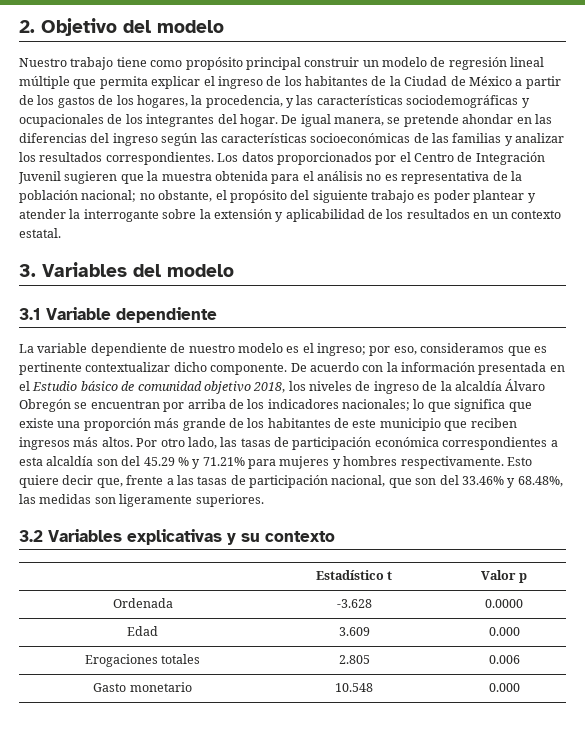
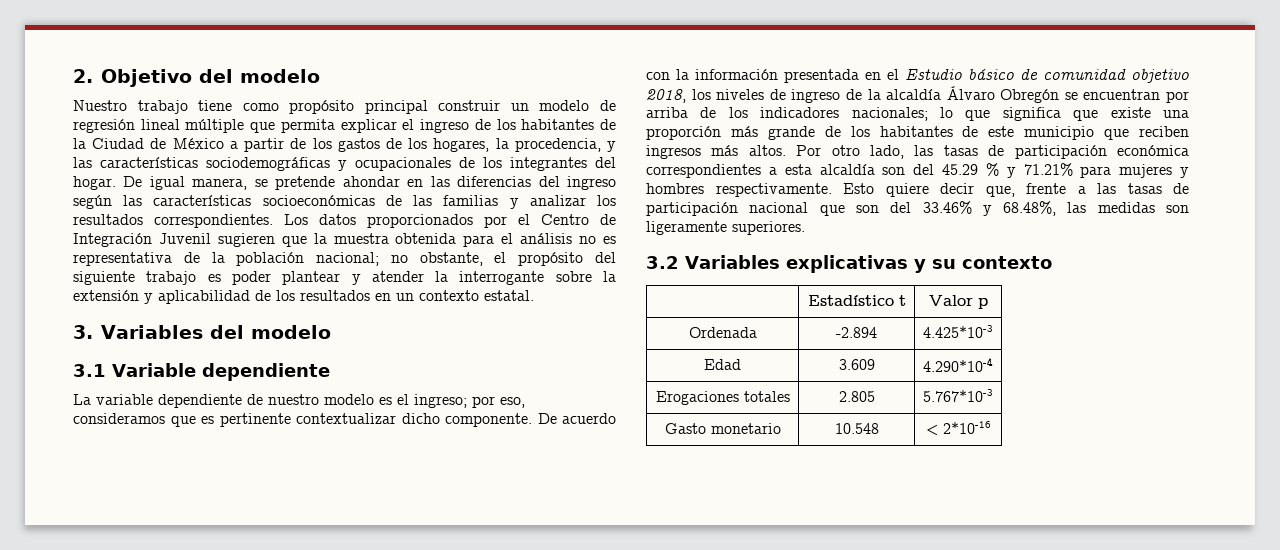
- Esto quiere decir que, frente a las tasas de participación nacional, que son del 33.46% y 68.48%, las medidas son ligeramente superiores.
+ Esto quiere decir que, frente a las tasas de participación nacional que son del 33.46% y 68.48%, las medidas son ligeramente superiores.
- Ordenada | -3.628 | 0.0000
+ Ordenada | -2.894 | 4.425*10-3
- Edad | 3.609 | 0.000
+ Edad | 3.609 | 4.290*10-4
- Erogaciones totales | 2.805 | 0.006
+ Erogaciones totales | 2.805 | 5.767*10-3
- Gasto monetario | 10.548 | 0.000
+ Gasto monetario | 10.548 | < 2*10-16

